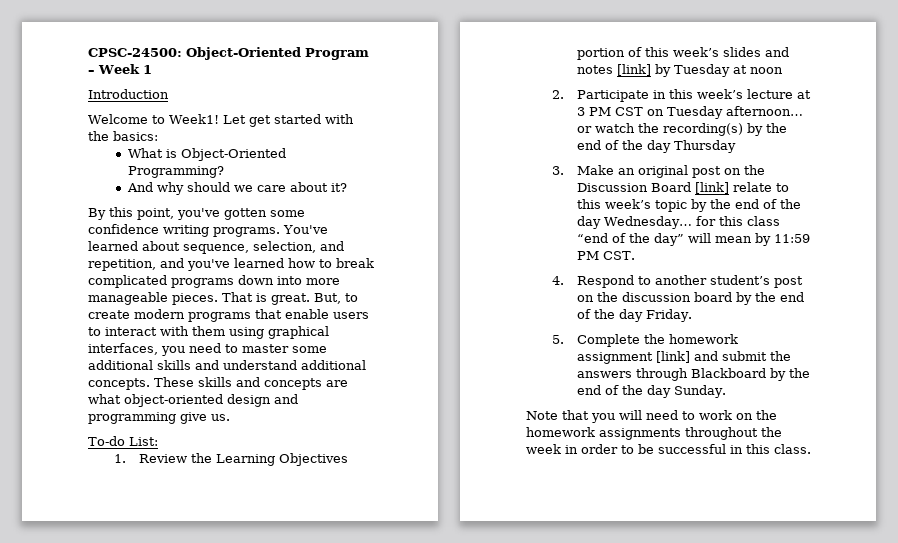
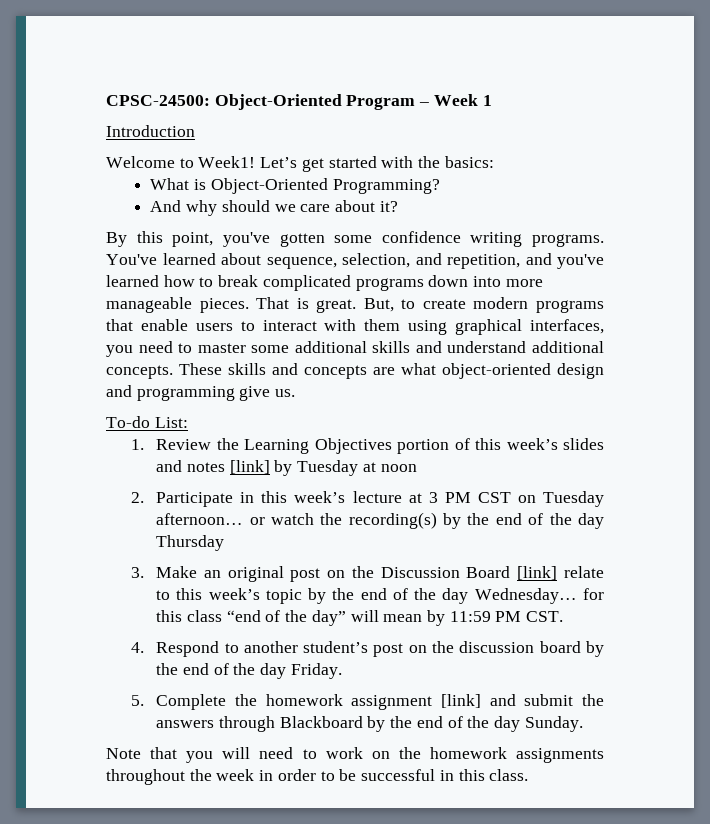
- Let get started with the basics:
+ Let’s get started with the basics:

